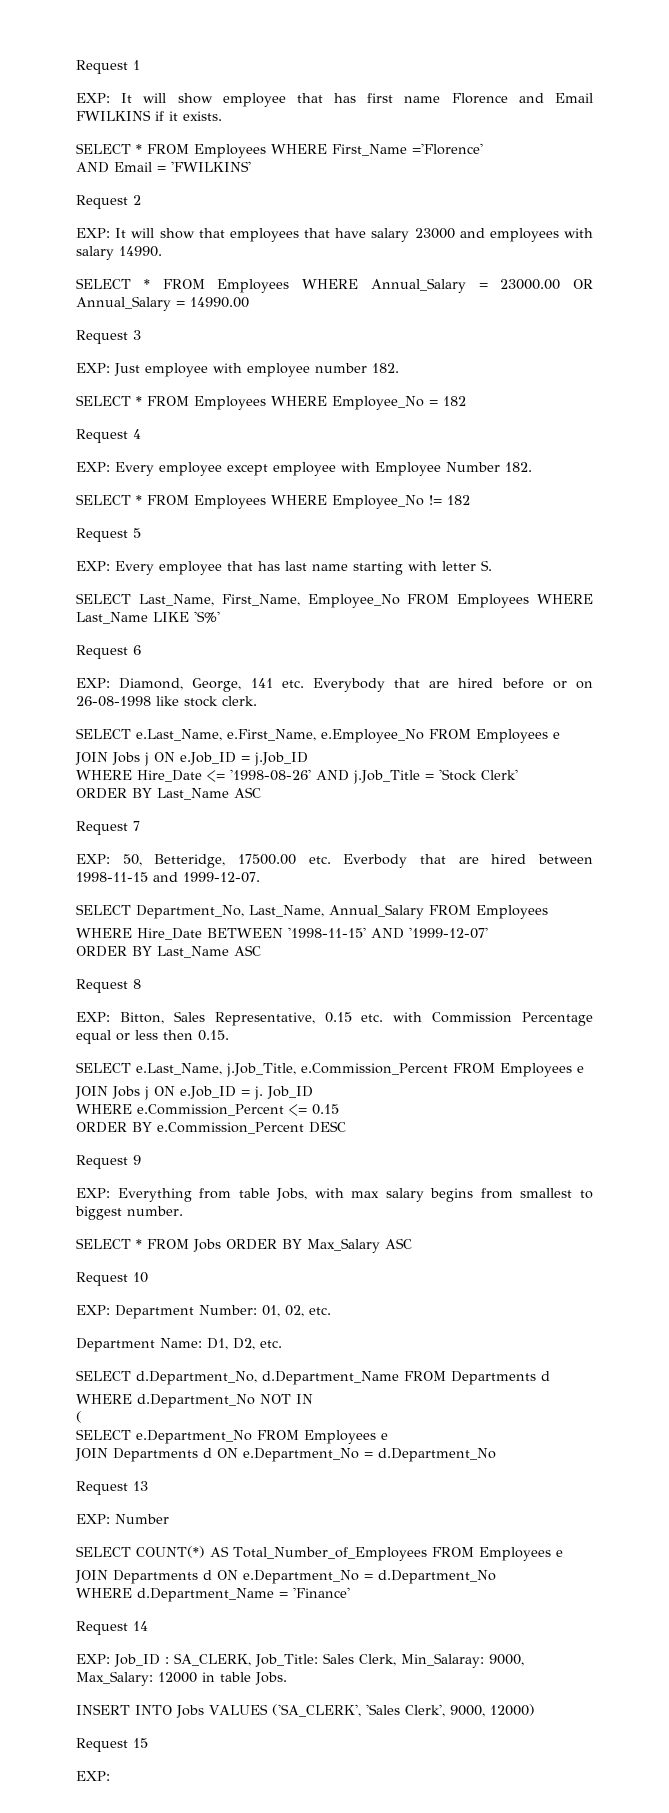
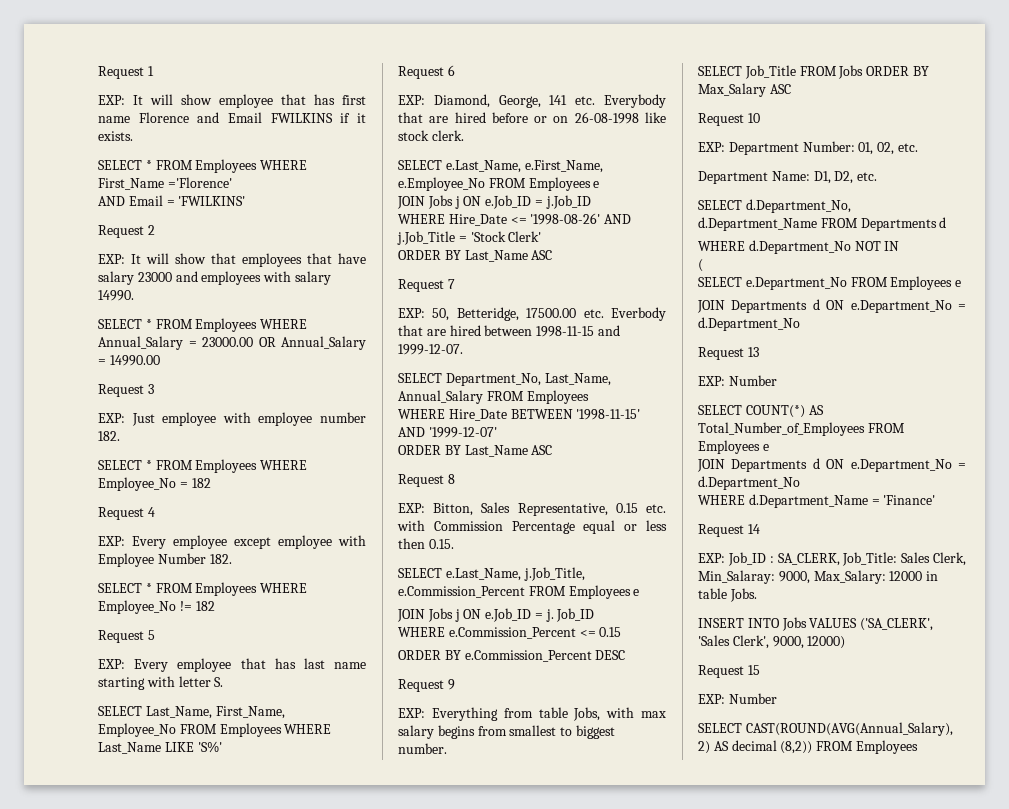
- SELECT * FROM Jobs ORDER BY Max_Salary ASC
+ SELECT Job_Title FROM Jobs ORDER BY Max_Salary ASC
  Request 15
- EXP:
+ EXP: Number
+ SELECT CAST(ROUND(AVG(Annual_Salary), 2) AS decimal (8,2)) FROM Employees

